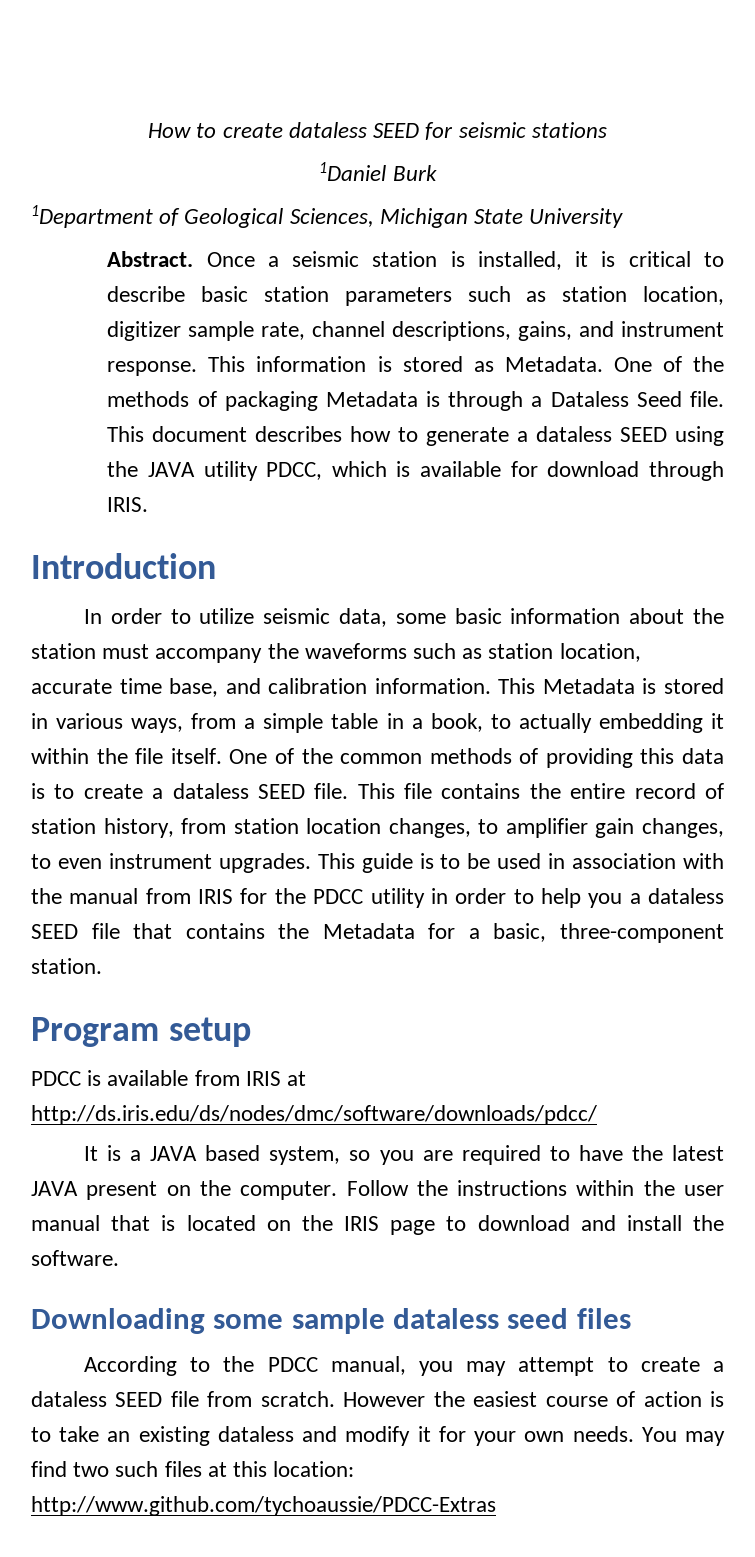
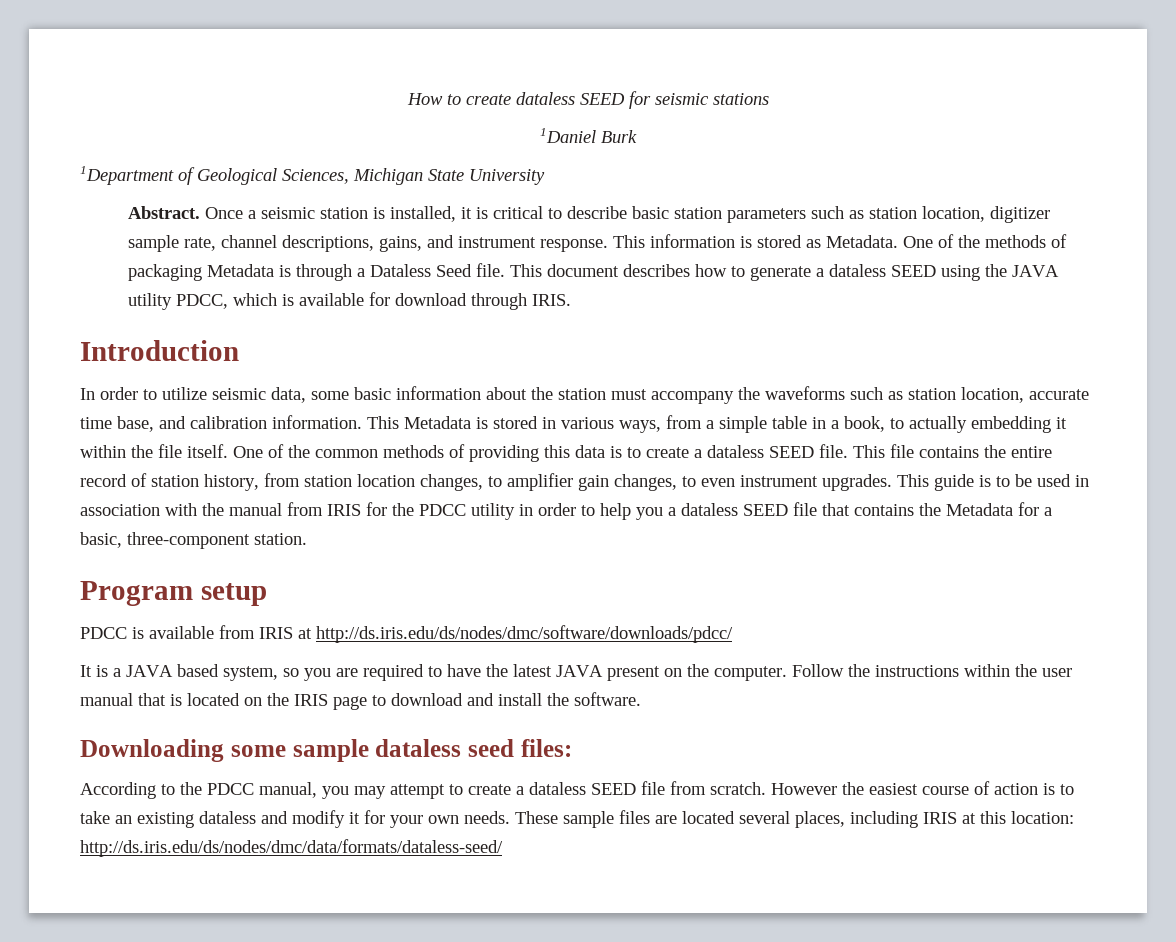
- Downloading some sample dataless seed files
+ Downloading some sample dataless seed files:
- You may find two such files at this location: http://www.github.com/tychoaussie/PDCC-Extras
+ These sample files are located several places, including IRIS at this location: http://ds.iris.edu/ds/nodes/dmc/data/formats/dataless-seed/

